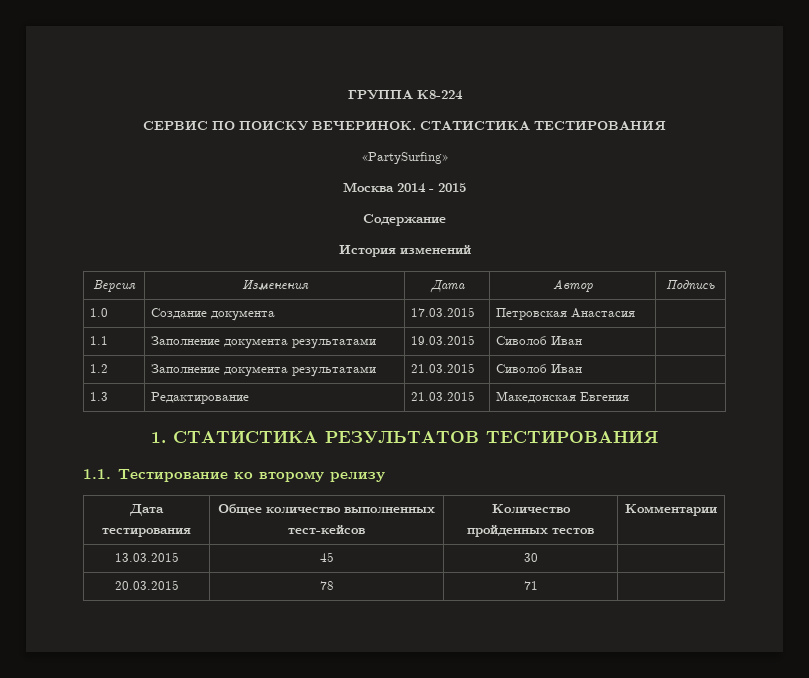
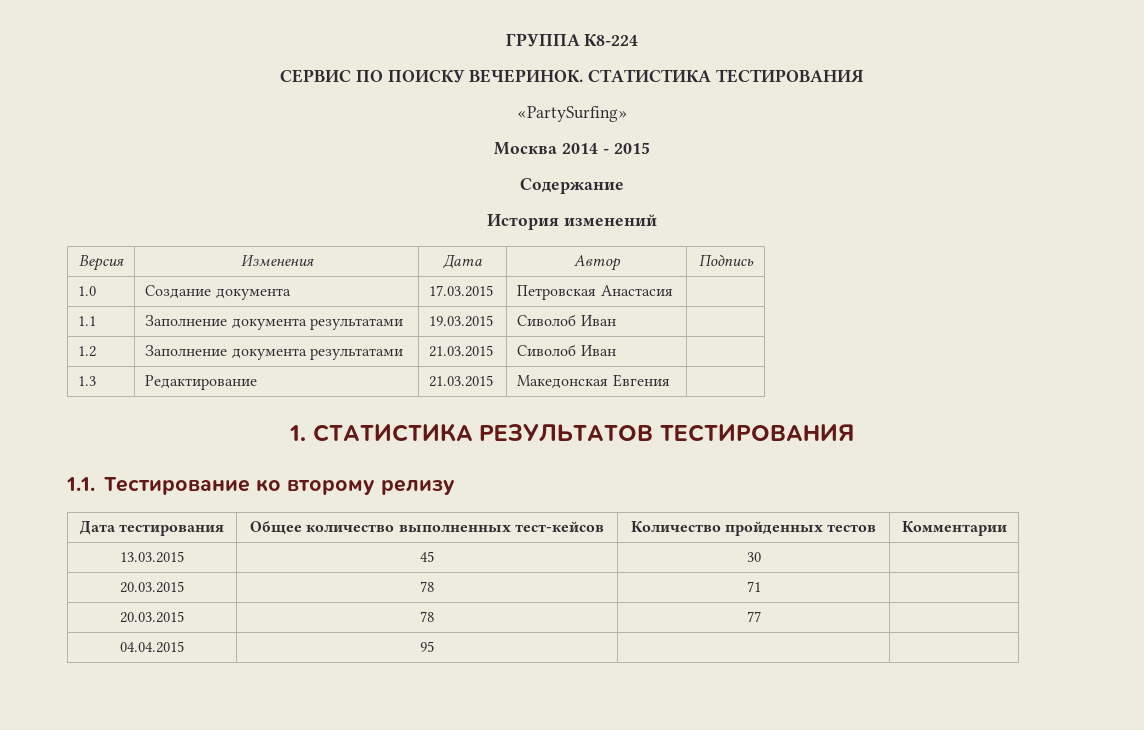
+ 20.03.2015 | 78 | 77 |
+ 04.04.2015 | 95 | |

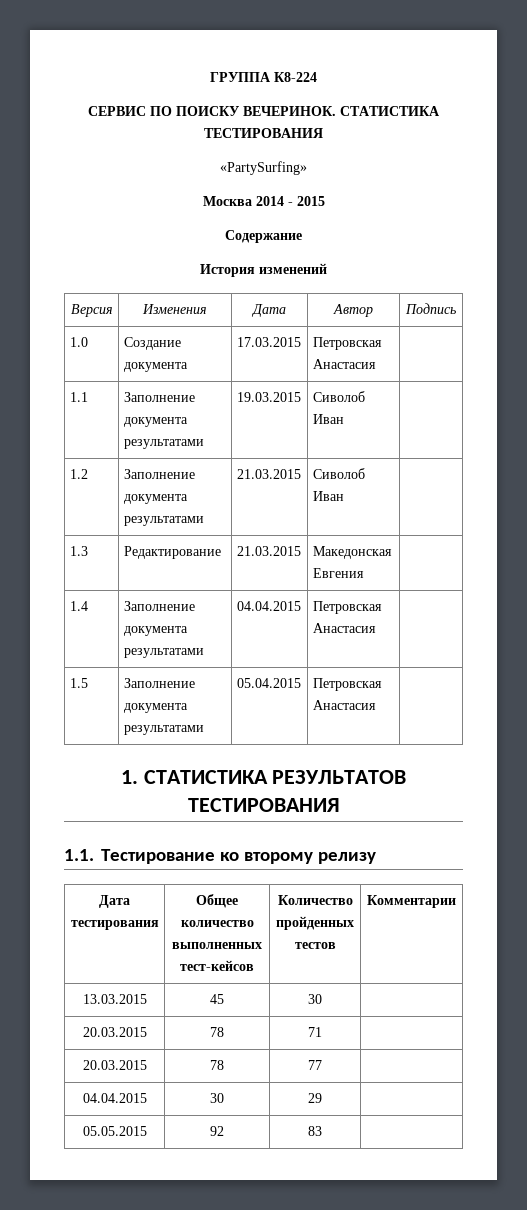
+ 1.4 | Заполнение документа результатами | 04.04.2015 | Петровская Анастасия |
+ 1.5 | Заполнение документа результатами | 05.04.2015 | Петровская Анастасия |
- 04.04.2015 | 95 | |
+ 04.04.2015 | 30 | 29 |
+ 05.05.2015 | 92 | 83 |

